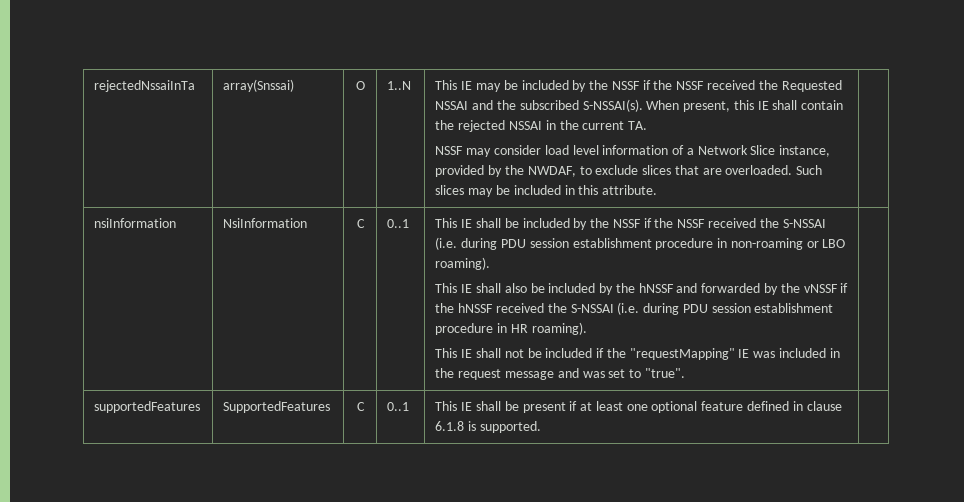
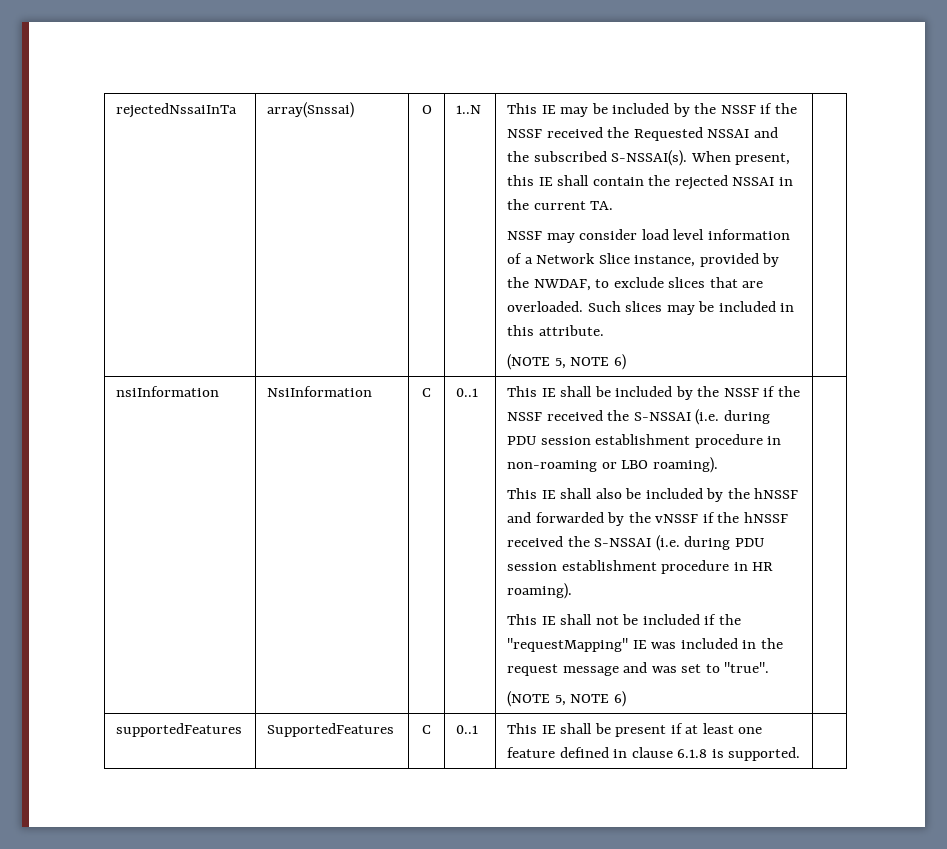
  Such slices may be included in this attribute.
+ (NOTE 5, NOTE 6)
  This IE shall not be included if the "requestMapping" IE was included in the request message and was set to "true".
+ (NOTE 5, NOTE 6)
- supportedFeatures | SupportedFeatures | C | 0..1 | This IE shall be present if at least one optional feature defined in clause 6.1.8 is supported. |
+ supportedFeatures | SupportedFeatures | C | 0..1 | This IE shall be present if at least one feature defined in clause 6.1.8 is supported. |

